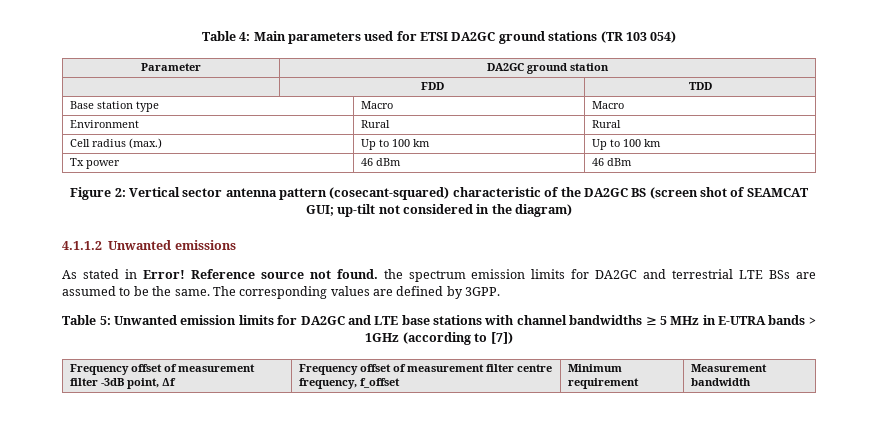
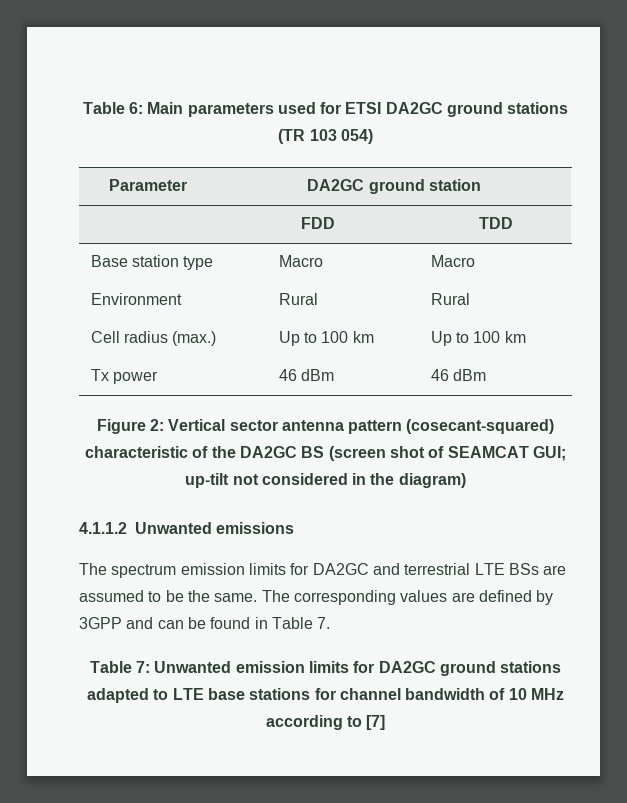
- Table 4: Main parameters used for ETSI DA2GC ground stations (TR 103 054)
+ Table 6: Main parameters used for ETSI DA2GC ground stations (TR 103 054)
- As stated in Error! Reference source not found. the spectrum emission limits for DA2GC and terrestrial LTE BSs are assumed to be the same.
+ The spectrum emission limits for DA2GC and terrestrial LTE BSs are assumed to be the same.
- The corresponding values are defined by 3GPP.
- Table 5: Unwanted emission limits for DA2GC and LTE base stations with channel bandwidths ≥ 5 MHz in E-UTRA bands > 1GHz (according to [7])
- Frequency offset of measurement filter -3dB point, Δf | Frequency offset of measurement filter centre frequency, f_offset | Minimum requirement | Measurement bandwidth
+ The corresponding values are defined by 3GPP and can be found in Table 7.
+ Table 7: Unwanted emission limits for DA2GC ground stations adapted to LTE base stations for channel bandwidth of 10 MHz according to [7]

